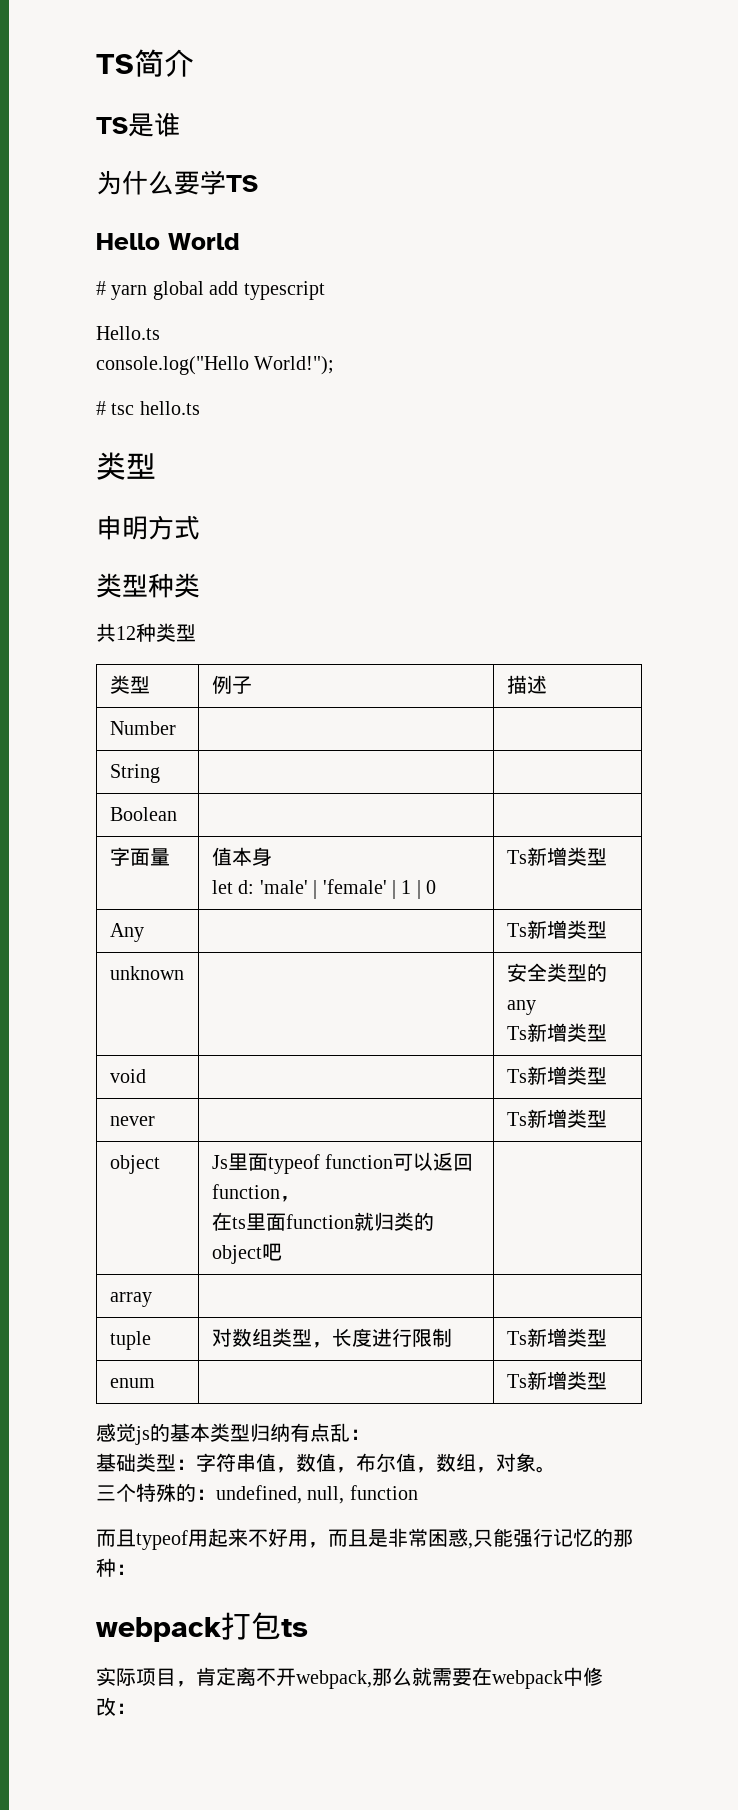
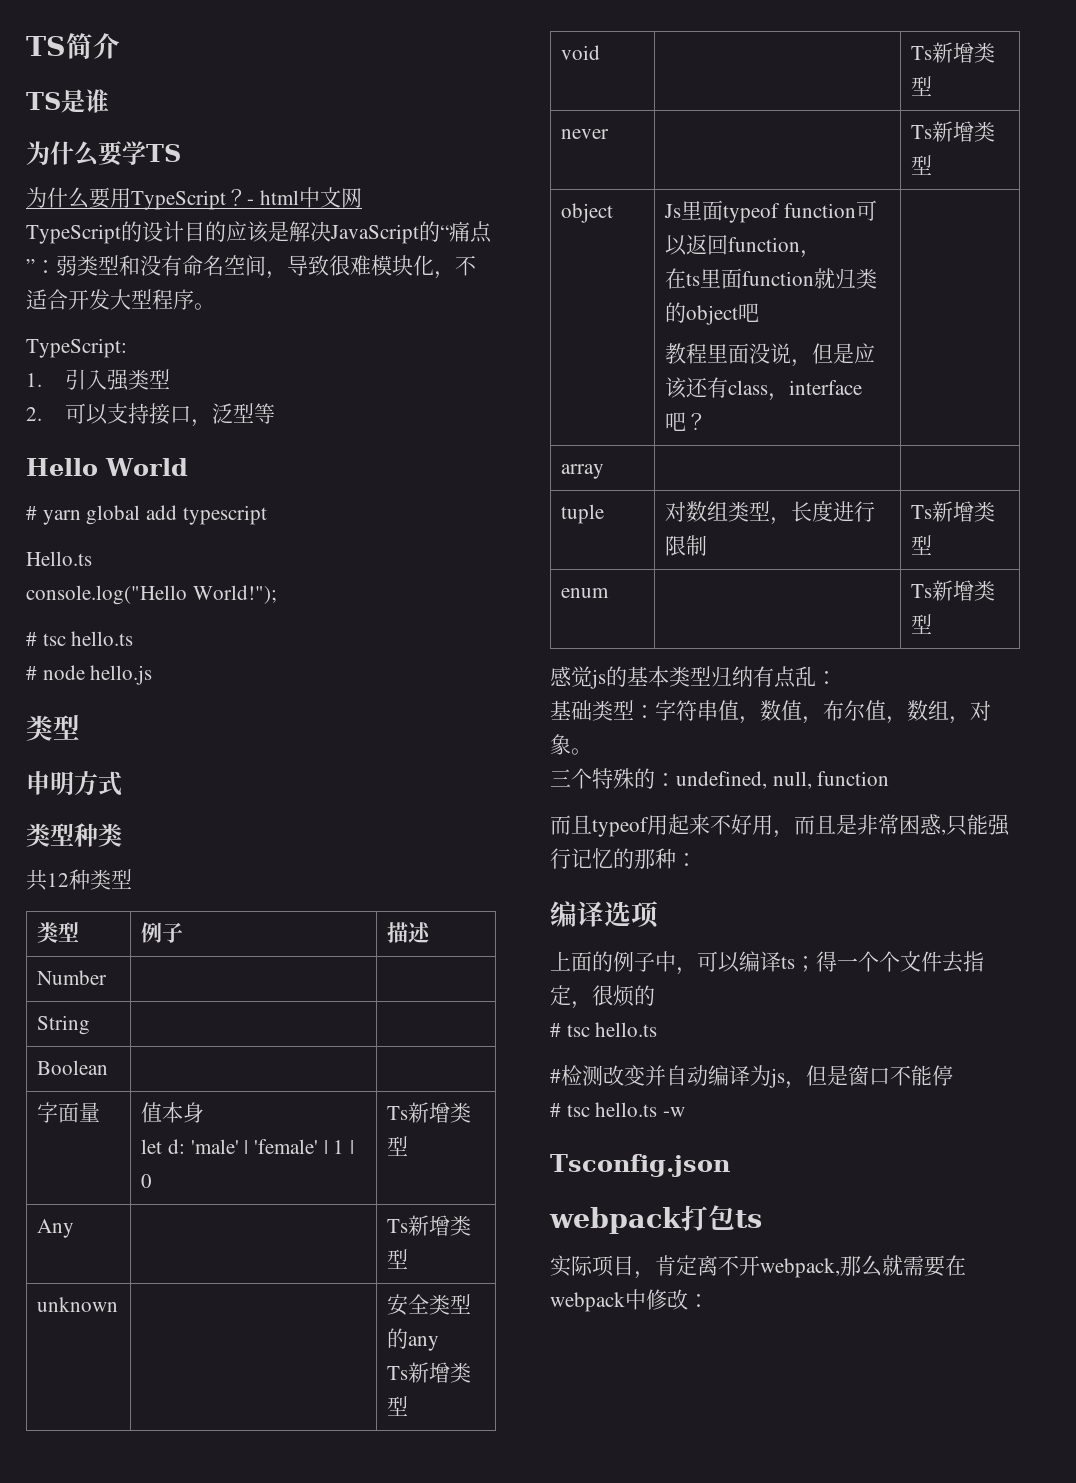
+ 为什么要用TypeScript？- html中文网
+ TypeScript的设计目的应该是解决JavaScript的“痛点”：弱类型和没有命名空间，导致很难模块化，不适合开发大型程序。
+ TypeScript:
+ 1.引入强类型
+ 2.可以支持接口，泛型等
+ # node hello.js
  object | Js里面typeof function可以返回function，
- 在ts里面function就归类的object吧 |
+ 在ts里面function就归类的object吧
+ 教程里面没说，但是应该还有class，interface吧？ |
+ 编译选项
+ 上面的例子中，可以编译ts；得一个个文件去指定，很烦的
+ # tsc hello.ts
+ #检测改变并自动编译为js，但是窗口不能停
+ # tsc hello.ts -w
+ Tsconfig.json

